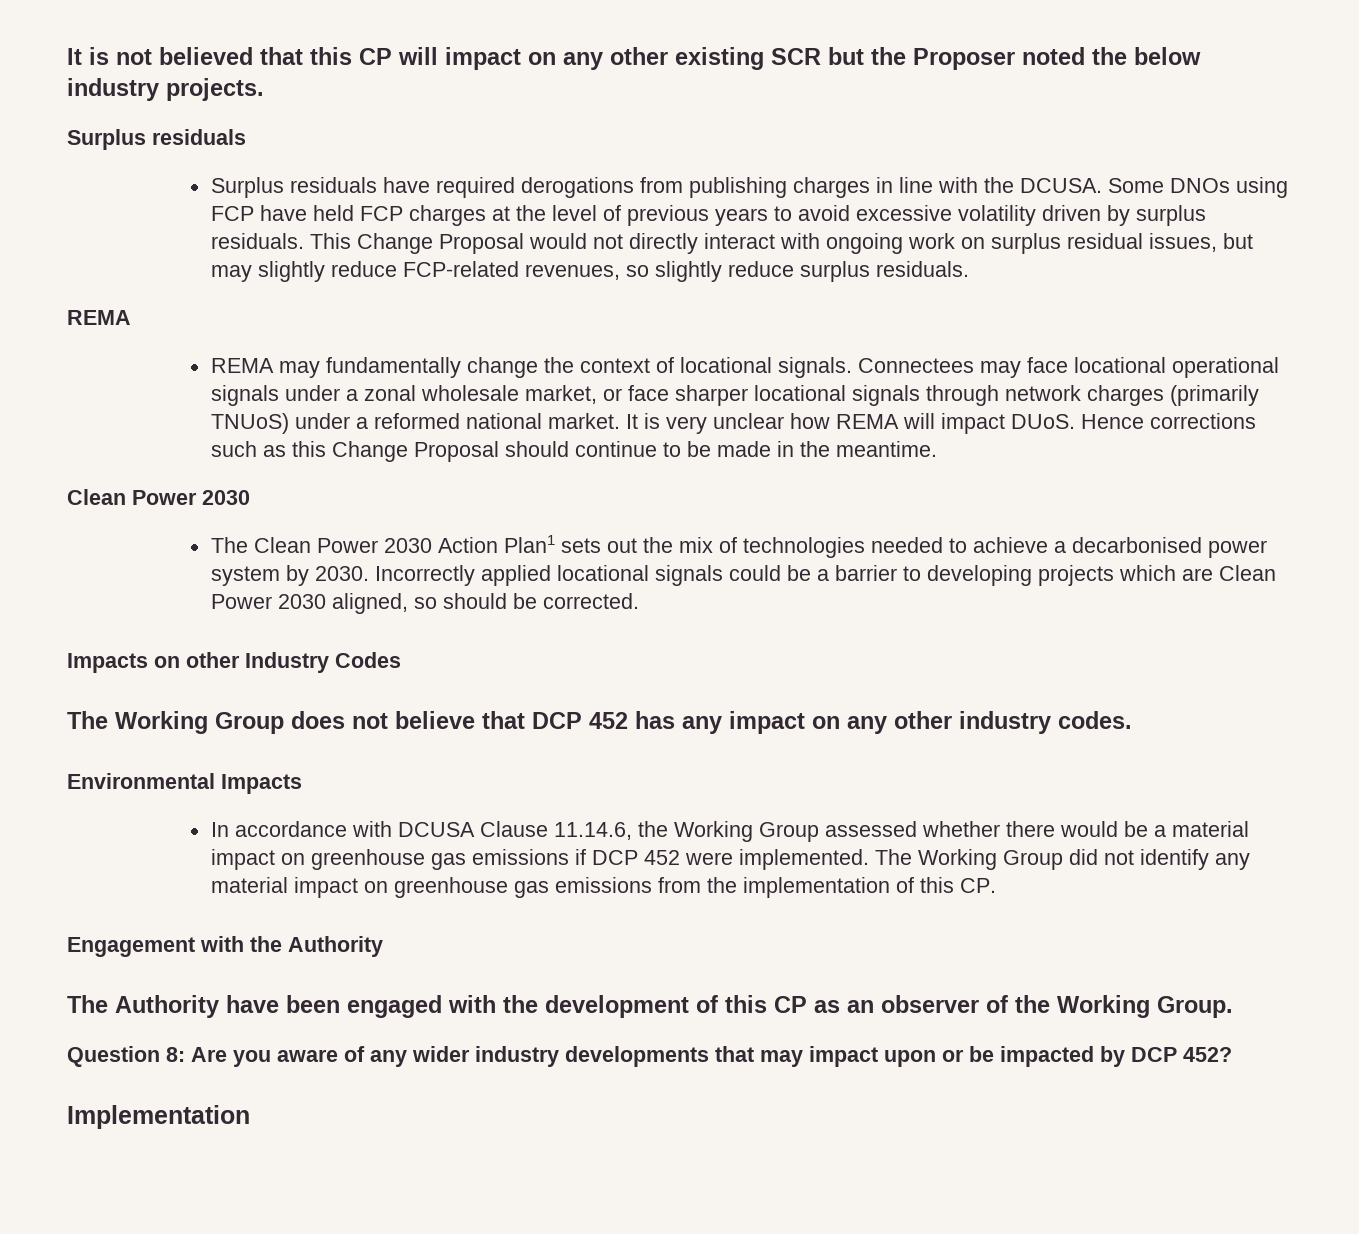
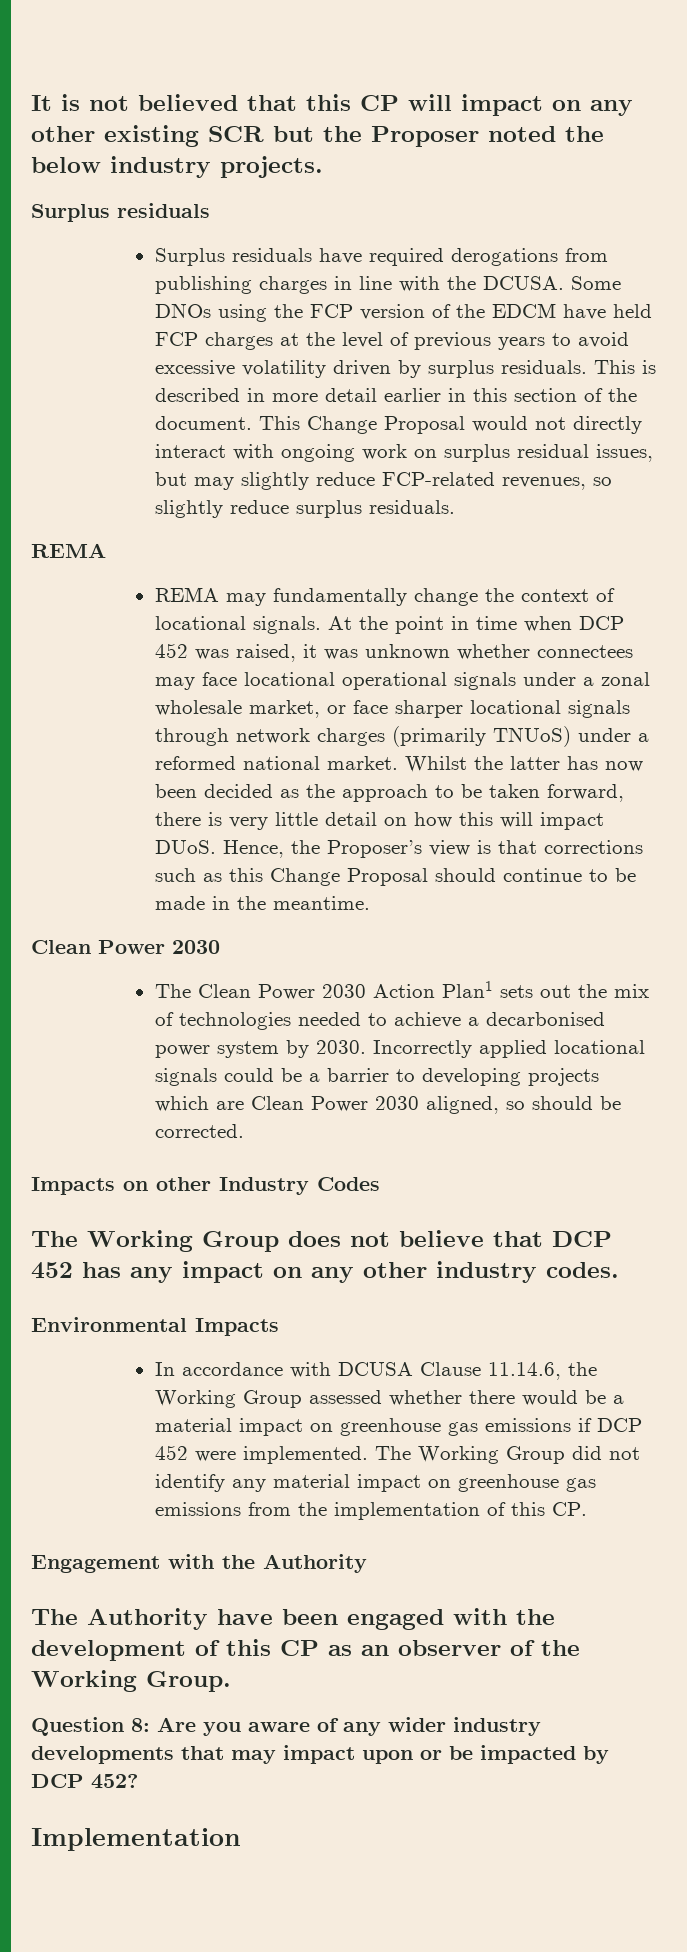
- Some DNOs using FCP have held FCP charges at the level of previous years to avoid excessive volatility driven by surplus residuals.
+ Some DNOs using the FCP version of the EDCM have held FCP charges at the level of previous years to avoid excessive volatility driven by surplus residuals.
- This Change Proposal would not directly interact with ongoing work on surplus residual issues, but may slightly reduce FCP-related revenues, so slightly reduce surplus residuals.
+ This is described in more detail earlier in this section of the document. This Change Proposal would not directly interact with ongoing work on surplus residual issues, but may slightly reduce FCP-related revenues, so slightly reduce surplus residuals.
- Connectees may face locational operational signals under a zonal wholesale market, or face sharper locational signals through network charges (primarily TNUoS) under a reformed national market.
+ At the point in time when DCP 452 was raised, it was unknown whether connectees may face locational operational signals under a zonal wholesale market, or face sharper locational signals through network charges (primarily TNUoS) under a reformed national market.
- It is very unclear how REMA will impact DUoS. Hence corrections such as this Change Proposal should continue to be made in the meantime.
+ Whilst the latter has now been decided as the approach to be taken forward, there is very little detail on how this will impact DUoS. Hence, the Proposer’s view is that corrections such as this Change Proposal should continue to be made in the meantime.

